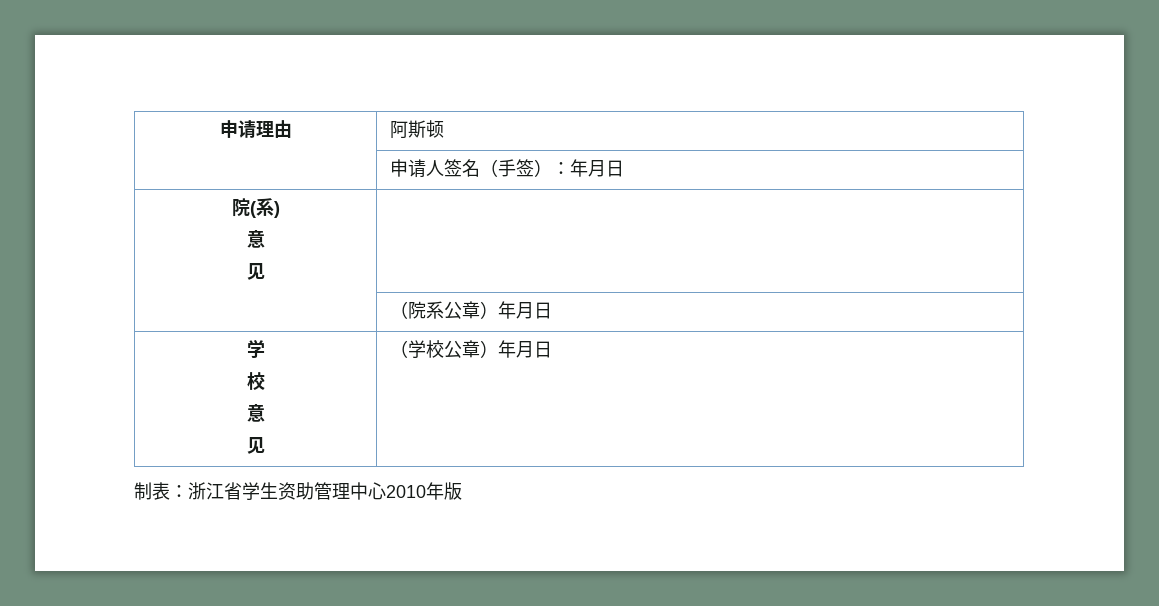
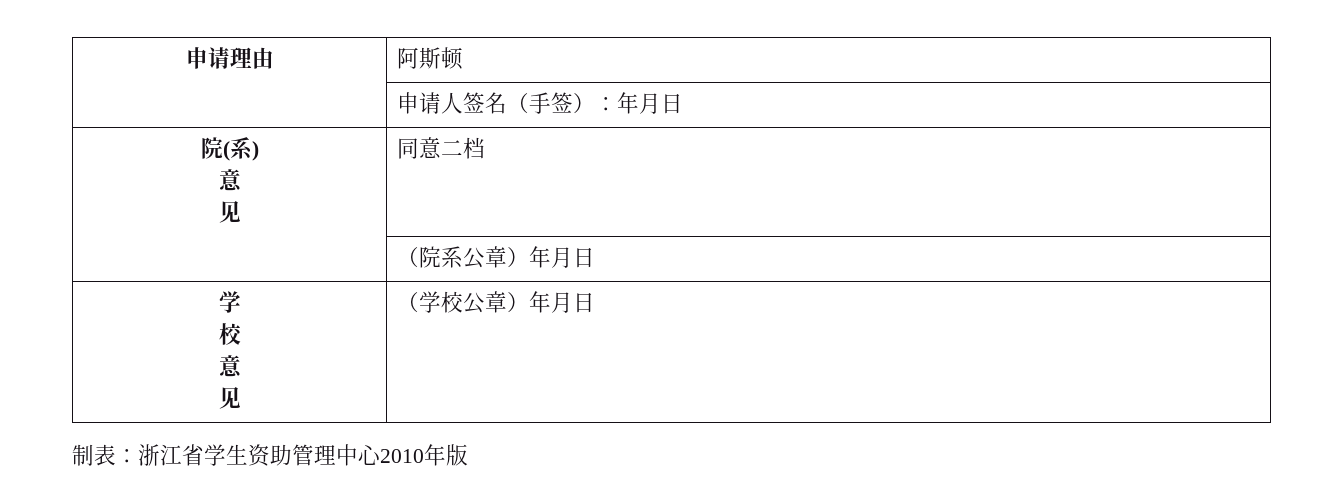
  院(系)
  意
- 见 |
+ 见 | 同意二档

